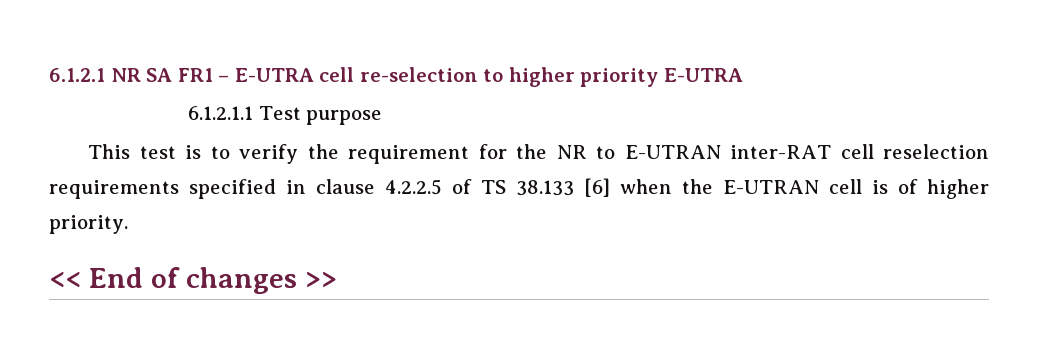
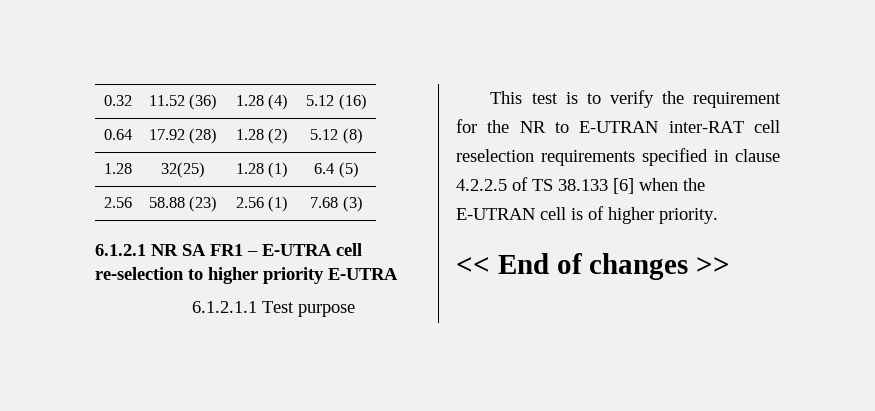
+ 0.32 | 11.52 (36) | 1.28 (4) | 5.12 (16)
+ 0.64 | 17.92 (28) | 1.28 (2) | 5.12 (8)
+ 1.28 | 32(25) | 1.28 (1) | 6.4 (5)
+ 2.56 | 58.88 (23) | 2.56 (1) | 7.68 (3)

